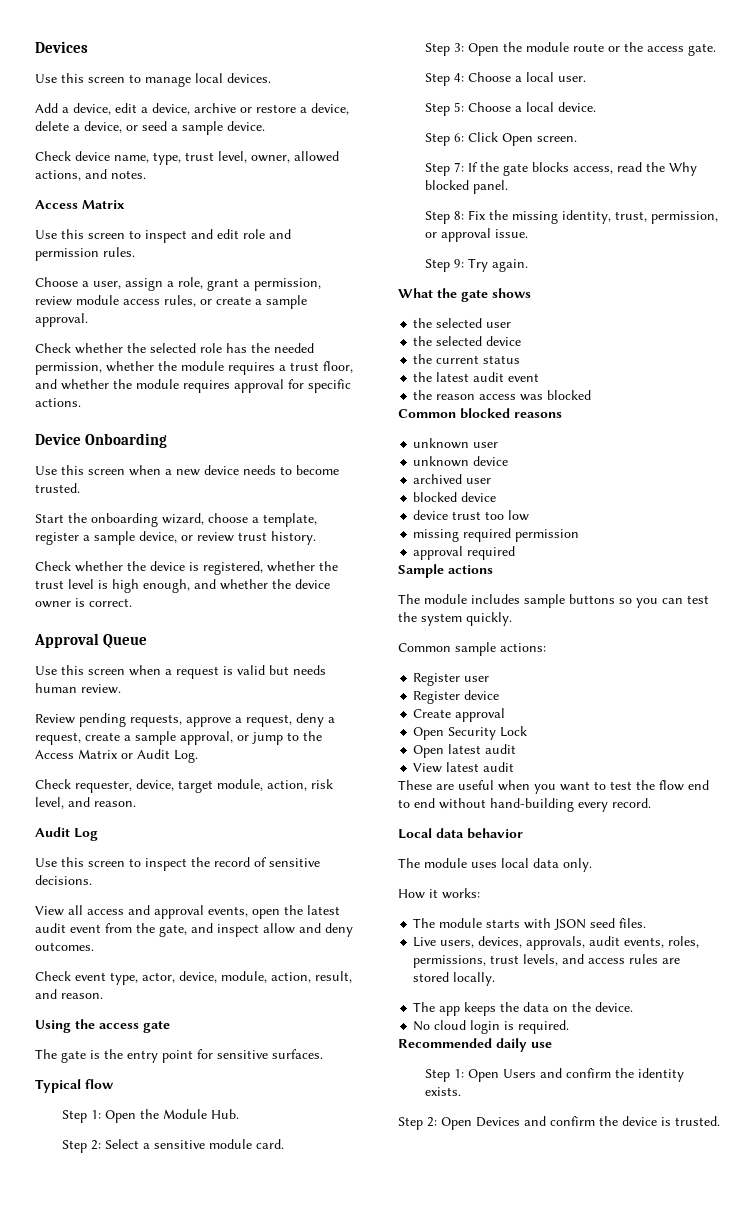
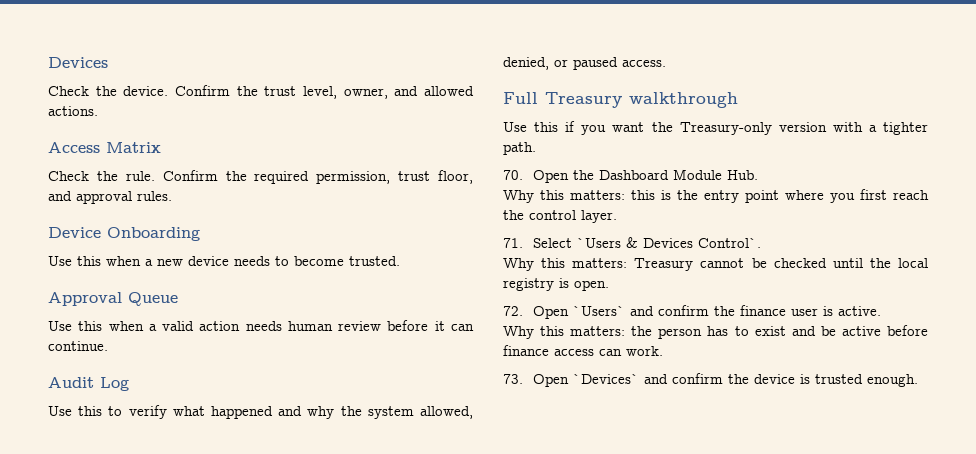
- Use this screen to manage local devices.
- Add a device, edit a device, archive or restore a device, delete a device, or seed a sample device.
- Check device name, type, trust level, owner, allowed actions, and notes.
+ Check the device. Confirm the trust level, owner, and allowed actions.
  Access Matrix
- Use this screen to inspect and edit role and permission rules.
- Choose a user, assign a role, grant a permission, review module access rules, or create a sample approval.
- Check whether the selected role has the needed permission, whether the module requires a trust floor, and whether the module requires approval for specific actions.
+ Check the rule. Confirm the required permission, trust floor, and approval rules.
- Use this screen when a new device needs to become trusted.
+ Use this when a new device needs to become trusted.
- Start the onboarding wizard, choose a template, register a sample device, or review trust history.
- Check whether the device is registered, whether the trust level is high enough, and whether the device owner is correct.
- Use this screen when a request is valid but needs human review.
- Review pending requests, approve a request, deny a request, create a sample approval, or jump to the Access Matrix or Audit Log.
- Check requester, device, target module, action, risk level, and reason.
+ Use this when a valid action needs human review before it can continue.
  Audit Log
- Use this screen to inspect the record of sensitive decisions.
- View all access and approval events, open the latest audit event from the gate, and inspect allow and deny outcomes.
- Check event type, actor, device, module, action, result, and reason.
- Using the access gate
- The gate is the entry point for sensitive surfaces.
- Typical flow
- Step 1: Open the Module Hub.
- Step 2: Select a sensitive module card.
- Step 3: Open the module route or the access gate.
- Step 4: Choose a local user.
- Step 5: Choose a local device.
- Step 6: Click Open screen.
- Step 7: If the gate blocks access, read the Why blocked panel.
- Step 8: Fix the missing identity, trust, permission, or approval issue.
- Step 9: Try again.
- What the gate shows
- the selected user
- the selected device
- the current status
- the latest audit event
- the reason access was blocked
- Common blocked reasons
- unknown user
- unknown device
- archived user
- blocked device
- device trust too low
- missing required permission
- approval required
- Sample actions
- The module includes sample buttons so you can test the system quickly.
- Common sample actions:
- Register user
- Register device
- Create approval
- Open Security Lock
- Open latest audit
- View latest audit
- These are useful when you want to test the flow end to end without hand-building every record.
- Local data behavior
- The module uses local data only.
- How it works:
- The module starts with JSON seed files.
- Live users, devices, approvals, audit events, roles, permissions, trust levels, and access rules are stored locally.
- The app keeps the data on the device.
- No cloud login is required.
- Recommended daily use
- Step 1: Open Users and confirm the identity exists.
- Step 2: Open Devices and confirm the device is trusted.
+ Use this to verify what happened and why the system allowed, denied, or paused access.
+ Full Treasury walkthrough
+ Use this if you want the Treasury-only version with a tighter path.
+ 70. Open the Dashboard Module Hub.
+ Why this matters: this is the entry point where you first reach the control layer.
+ 71. Select `Users & Devices Control`.
+ Why this matters: Treasury cannot be checked until the local registry is open.
+ 72. Open `Users` and confirm the finance user is active.
+ Why this matters: the person has to exist and be active before finance access can work.
+ 73. Open `Devices` and confirm the device is trusted enough.

